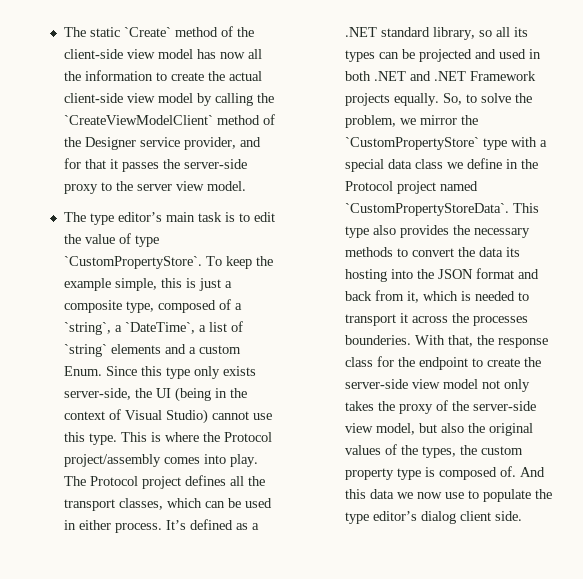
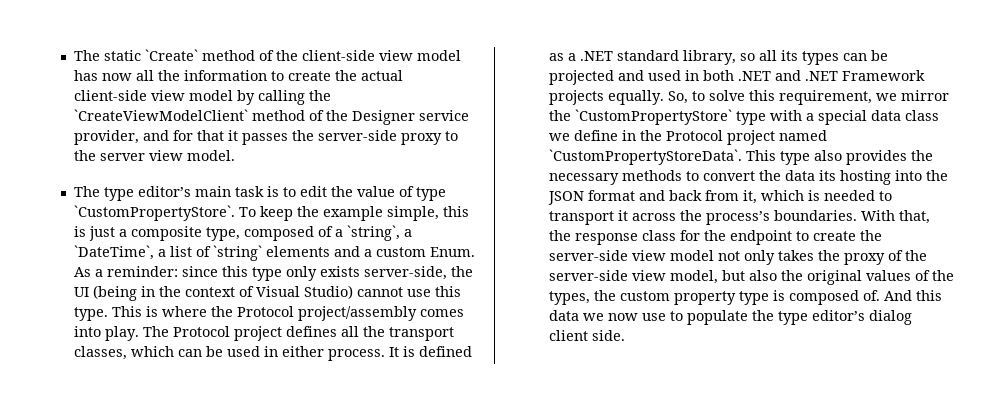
- Since this type only exists server-side, the UI (being in the context of Visual Studio) cannot use this type.
+ As a reminder: since this type only exists server-side, the UI (being in the context of Visual Studio) cannot use this type.
- It’s defined as a .NET standard library, so all its types can be projected and used in both .NET and .NET Framework projects equally.
+ It is defined as a .NET standard library, so all its types can be projected and used in both .NET and .NET Framework projects equally.
- So, to solve the problem, we mirror the `CustomPropertyStore` type with a special data class we define in the Protocol project named `CustomPropertyStoreData`.
+ So, to solve this requirement, we mirror the `CustomPropertyStore` type with a special data class we define in the Protocol project named `CustomPropertyStoreData`.
- This type also provides the necessary methods to convert the data its hosting into the JSON format and back from it, which is needed to transport it across the processes bounderies.
+ This type also provides the necessary methods to convert the data its hosting into the JSON format and back from it, which is needed to transport it across the process’s boundaries.

